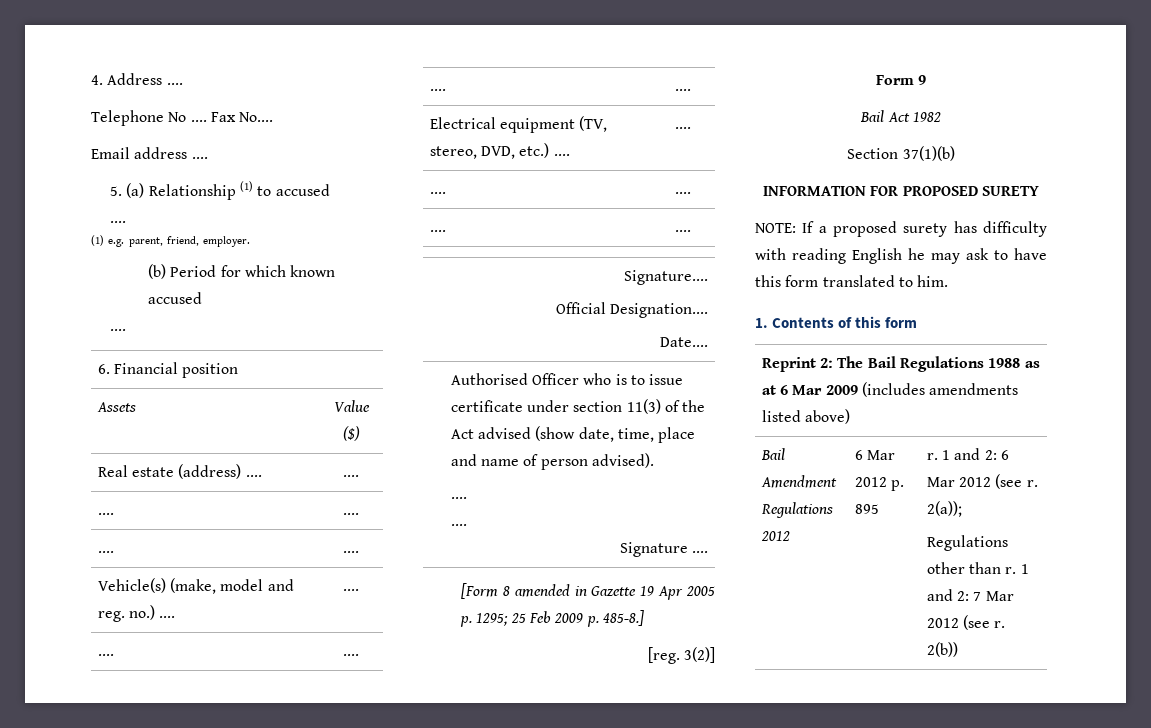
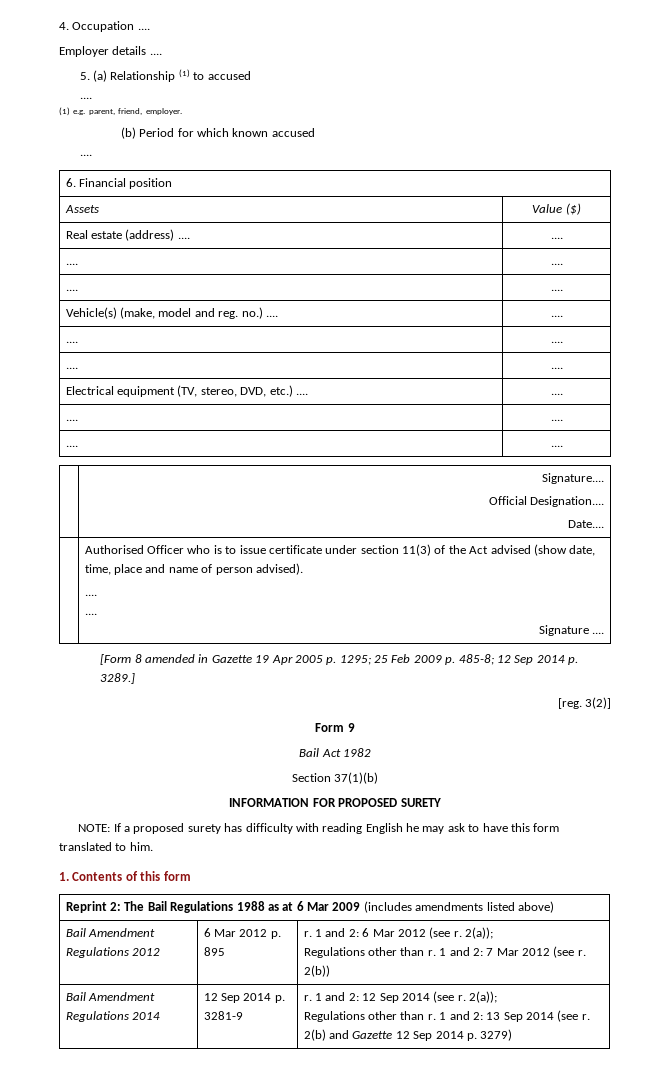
- 4. Address ....
- Telephone No .... Fax No....
- Email address ....
+ 4. Occupation ....
+ Employer details ....
- [Form 8 amended in Gazette 19 Apr 2005 p. 1295; 25 Feb 2009 p. 485-8.]
+ [Form 8 amended in Gazette 19 Apr 2005 p. 1295; 25 Feb 2009 p. 485-8; 12 Sep 2014 p. 3289.]
+ Bail Amendment Regulations 2014 | 12 Sep 2014 p. 3281-9 | r. 1 and 2: 12 Sep 2014 (see r. 2(a));
+ Regulations other than r. 1 and 2: 13 Sep 2014 (see r. 2(b) and Gazette 12 Sep 2014 p. 3279)

